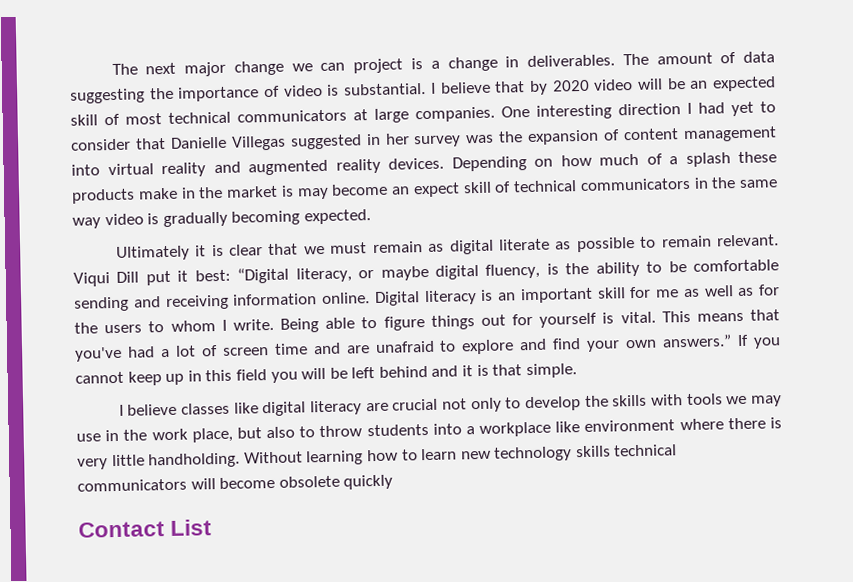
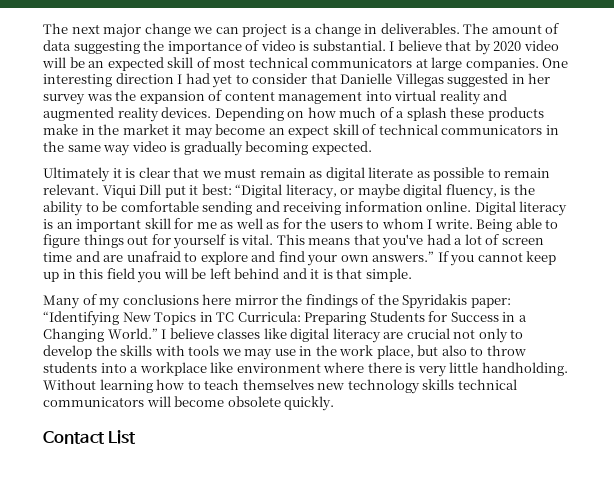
- Depending on how much of a splash these products make in the market is may become an expect skill of technical communicators in the same way video is gradually becoming expected.
+ Depending on how much of a splash these products make in the market it may become an expect skill of technical communicators in the same way video is gradually becoming expected.
+ Many of my conclusions here mirror the findings of the Spyridakis paper: “Identifying New Topics in TC Curricula: Preparing Students for Success in a Changing World.”
- Without learning how to learn new technology skills technical communicators will become obsolete quickly
+ Without learning how to teach themselves new technology skills technical communicators will become obsolete quickly.

